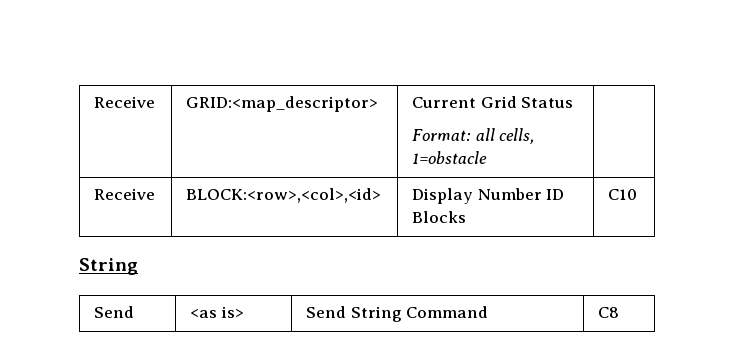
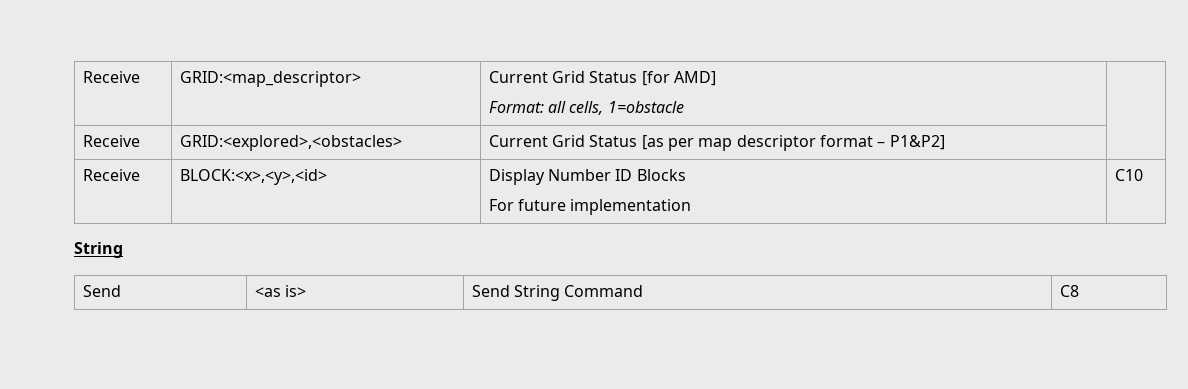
- Receive | GRID:<map_descriptor> | Current Grid Status
+ Receive | GRID:<map_descriptor> | Current Grid Status [for AMD]
- Receive | BLOCK:<row>,<col>,<id> | Display Number ID Blocks | C10
+ Receive | GRID:<explored>,<obstacles> | Current Grid Status [as per map descriptor format – P1&P2] |
+ Receive | BLOCK:<x>,<y>,<id> | Display Number ID Blocks
+ For future implementation | C10

